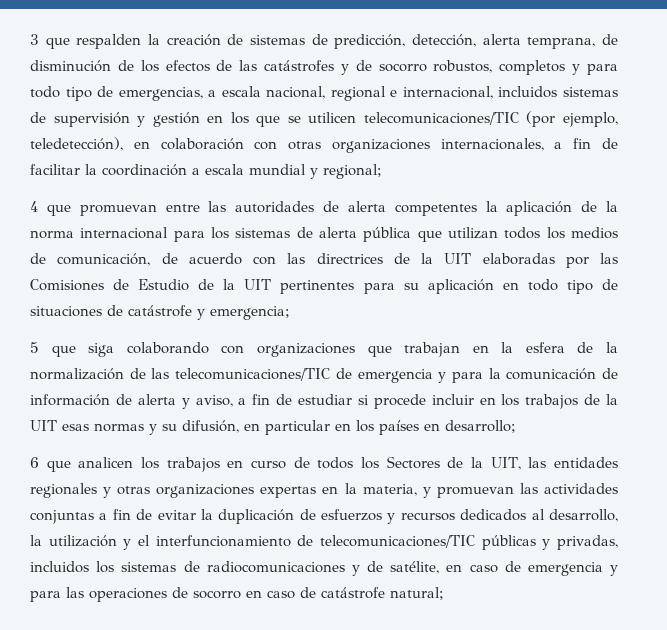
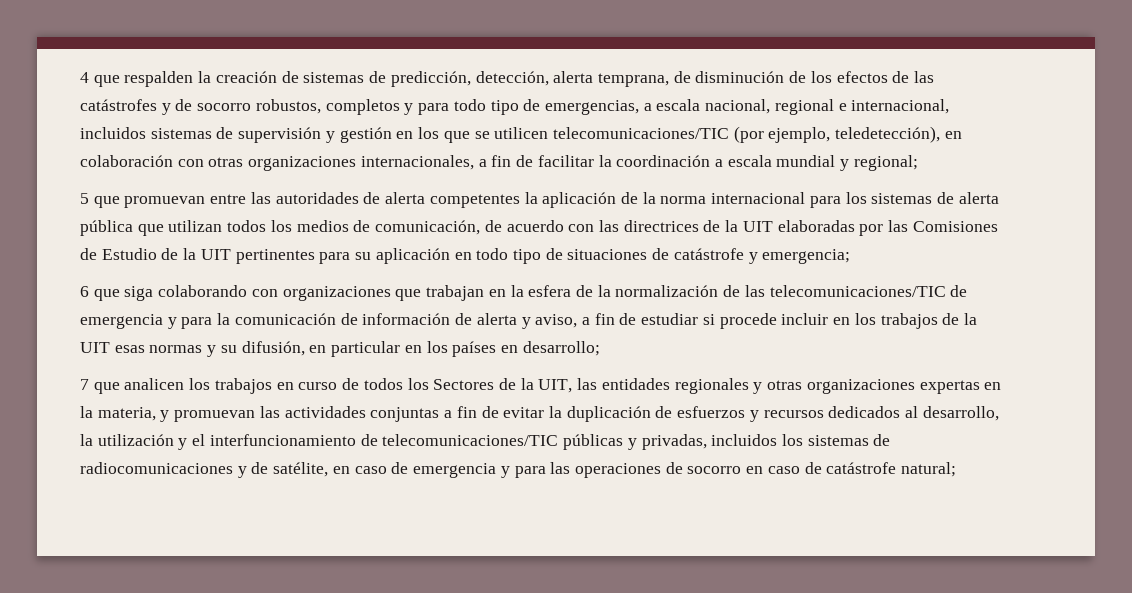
- 3 que respalden la creación de sistemas de predicción, detección, alerta temprana, de disminución de los efectos de las catástrofes y de socorro robustos, completos y para todo tipo de emergencias, a escala nacional, regional e internacional, incluidos sistemas de supervisión y gestión en los que se utilicen telecomunicaciones/TIC (por ejemplo, teledetección), en colaboración con otras organizaciones internacionales, a fin de facilitar la coordinación a escala mundial y regional;
+ 4 que respalden la creación de sistemas de predicción, detección, alerta temprana, de disminución de los efectos de las catástrofes y de socorro robustos, completos y para todo tipo de emergencias, a escala nacional, regional e internacional, incluidos sistemas de supervisión y gestión en los que se utilicen telecomunicaciones/TIC (por ejemplo, teledetección), en colaboración con otras organizaciones internacionales, a fin de facilitar la coordinación a escala mundial y regional;
- 4 que promuevan entre las autoridades de alerta competentes la aplicación de la norma internacional para los sistemas de alerta pública que utilizan todos los medios de comunicación, de acuerdo con las directrices de la UIT elaboradas por las Comisiones de Estudio de la UIT pertinentes para su aplicación en todo tipo de situaciones de catástrofe y emergencia;
+ 5 que promuevan entre las autoridades de alerta competentes la aplicación de la norma internacional para los sistemas de alerta pública que utilizan todos los medios de comunicación, de acuerdo con las directrices de la UIT elaboradas por las Comisiones de Estudio de la UIT pertinentes para su aplicación en todo tipo de situaciones de catástrofe y emergencia;
- 5 que siga colaborando con organizaciones que trabajan en la esfera de la normalización de las telecomunicaciones/TIC de emergencia y para la comunicación de información de alerta y aviso, a fin de estudiar si procede incluir en los trabajos de la UIT esas normas y su difusión, en particular en los países en desarrollo;
+ 6 que siga colaborando con organizaciones que trabajan en la esfera de la normalización de las telecomunicaciones/TIC de emergencia y para la comunicación de información de alerta y aviso, a fin de estudiar si procede incluir en los trabajos de la UIT esas normas y su difusión, en particular en los países en desarrollo;
- 6 que analicen los trabajos en curso de todos los Sectores de la UIT, las entidades regionales y otras organizaciones expertas en la materia, y promuevan las actividades conjuntas a fin de evitar la duplicación de esfuerzos y recursos dedicados al desarrollo, la utilización y el interfuncionamiento de telecomunicaciones/TIC públicas y privadas, incluidos los sistemas de radiocomunicaciones y de satélite, en caso de emergencia y para las operaciones de socorro en caso de catástrofe natural;
+ 7 que analicen los trabajos en curso de todos los Sectores de la UIT, las entidades regionales y otras organizaciones expertas en la materia, y promuevan las actividades conjuntas a fin de evitar la duplicación de esfuerzos y recursos dedicados al desarrollo, la utilización y el interfuncionamiento de telecomunicaciones/TIC públicas y privadas, incluidos los sistemas de radiocomunicaciones y de satélite, en caso de emergencia y para las operaciones de socorro en caso de catástrofe natural;

